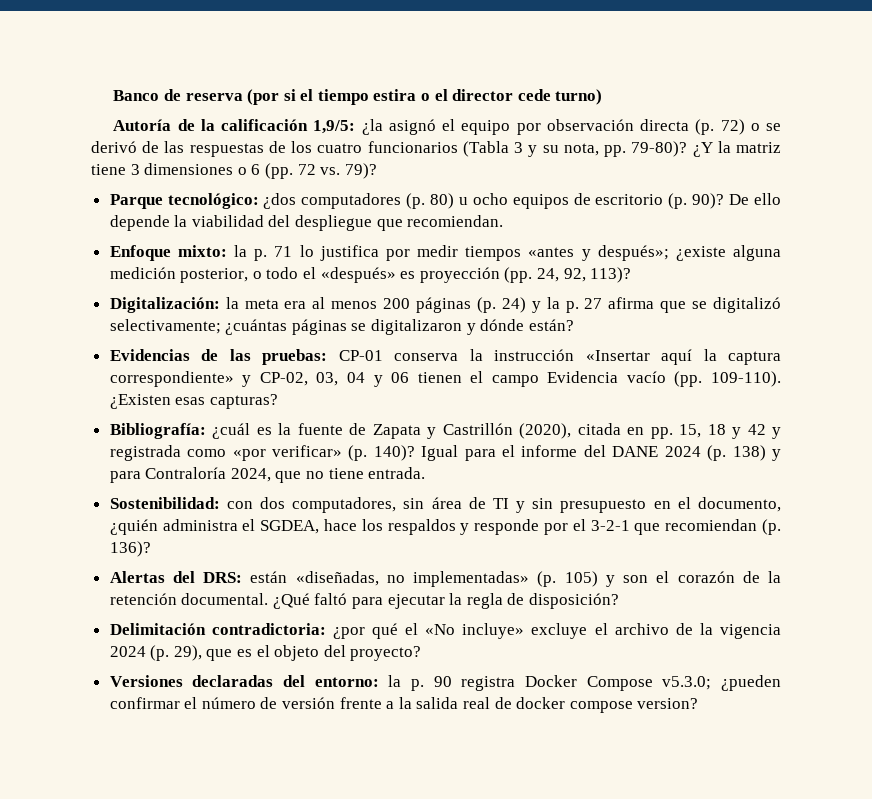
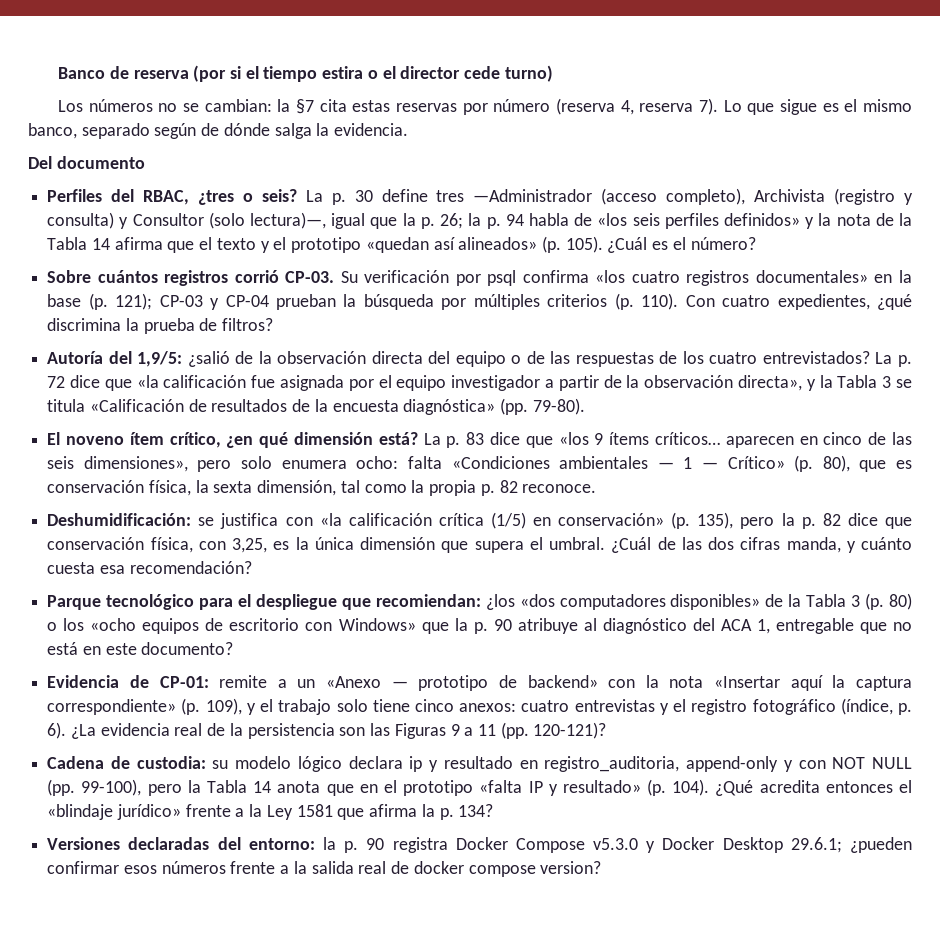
- Autoría de la calificación 1,9/5: ¿la asignó el equipo por observación directa (p. 72) o se derivó de las respuestas de los cuatro funcionarios (Tabla 3 y su nota, pp. 79-80)? ¿Y la matriz tiene 3 dimensiones o 6 (pp. 72 vs. 79)?
- Parque tecnológico: ¿dos computadores (p. 80) u ocho equipos de escritorio (p. 90)? De ello depende la viabilidad del despliegue que recomiendan.
- Enfoque mixto: la p. 71 lo justifica por medir tiempos «antes y después»; ¿existe alguna medición posterior, o todo el «después» es proyección (pp. 24, 92, 113)?
- Digitalización: la meta era al menos 200 páginas (p. 24) y la p. 27 afirma que se digitalizó selectivamente; ¿cuántas páginas se digitalizaron y dónde están?
- Evidencias de las pruebas: CP-01 conserva la instrucción «Insertar aquí la captura correspondiente» y CP-02, 03, 04 y 06 tienen el campo Evidencia vacío (pp. 109-110). ¿Existen esas capturas?
- Bibliografía: ¿cuál es la fuente de Zapata y Castrillón (2020), citada en pp. 15, 18 y 42 y registrada como «por verificar» (p. 140)? Igual para el informe del DANE 2024 (p. 138) y para Contraloría 2024, que no tiene entrada.
- Sostenibilidad: con dos computadores, sin área de TI y sin presupuesto en el documento, ¿quién administra el SGDEA, hace los respaldos y responde por el 3-2-1 que recomiendan (p. 136)?
- Alertas del DRS: están «diseñadas, no implementadas» (p. 105) y son el corazón de la retención documental. ¿Qué faltó para ejecutar la regla de disposición?
- Delimitación contradictoria: ¿por qué el «No incluye» excluye el archivo de la vigencia 2024 (p. 29), que es el objeto del proyecto?
+ Los números no se cambian: la §7 cita estas reservas por número (reserva 4, reserva 7). Lo que sigue es el mismo banco, separado según de dónde salga la evidencia.
+ Del documento
+ Perfiles del RBAC, ¿tres o seis? La p. 30 define tres —Administrador (acceso completo), Archivista (registro y consulta) y Consultor (solo lectura)—, igual que la p. 26; la p. 94 habla de «los seis perfiles definidos» y la nota de la Tabla 14 afirma que el texto y el prototipo «quedan así alineados» (p. 105). ¿Cuál es el número?
+ Sobre cuántos registros corrió CP-03. Su verificación por psql confirma «los cuatro registros documentales» en la base (p. 121); CP-03 y CP-04 prueban la búsqueda por múltiples criterios (p. 110). Con cuatro expedientes, ¿qué discrimina la prueba de filtros?
+ Autoría del 1,9/5: ¿salió de la observación directa del equipo o de las respuestas de los cuatro entrevistados? La p. 72 dice que «la calificación fue asignada por el equipo investigador a partir de la observación directa», y la Tabla 3 se titula «Calificación de resultados de la encuesta diagnóstica» (pp. 79-80).
+ El noveno ítem crítico, ¿en qué dimensión está? La p. 83 dice que «los 9 ítems críticos… aparecen en cinco de las seis dimensiones», pero solo enumera ocho: falta «Condiciones ambientales — 1 — Crítico» (p. 80), que es conservación física, la sexta dimensión, tal como la propia p. 82 reconoce.
+ Deshumidificación: se justifica con «la calificación crítica (1/5) en conservación» (p. 135), pero la p. 82 dice que conservación física, con 3,25, es la única dimensión que supera el umbral. ¿Cuál de las dos cifras manda, y cuánto cuesta esa recomendación?
+ Parque tecnológico para el despliegue que recomiendan: ¿los «dos computadores disponibles» de la Tabla 3 (p. 80) o los «ocho equipos de escritorio con Windows» que la p. 90 atribuye al diagnóstico del ACA 1, entregable que no está en este documento?
+ Evidencia de CP-01: remite a un «Anexo — prototipo de backend» con la nota «Insertar aquí la captura correspondiente» (p. 109), y el trabajo solo tiene cinco anexos: cuatro entrevistas y el registro fotográfico (índice, p. 6). ¿La evidencia real de la persistencia son las Figuras 9 a 11 (pp. 120-121)?
+ Cadena de custodia: su modelo lógico declara ip y resultado en registro_auditoria, append-only y con NOT NULL (pp. 99-100), pero la Tabla 14 anota que en el prototipo «falta IP y resultado» (p. 104). ¿Qué acredita entonces el «blindaje jurídico» frente a la Ley 1581 que afirma la p. 134?
- Versiones declaradas del entorno: la p. 90 registra Docker Compose v5.3.0; ¿pueden confirmar el número de versión frente a la salida real de docker compose version?
+ Versiones declaradas del entorno: la p. 90 registra Docker Compose v5.3.0 y Docker Desktop 29.6.1; ¿pueden confirmar esos números frente a la salida real de docker compose version?

